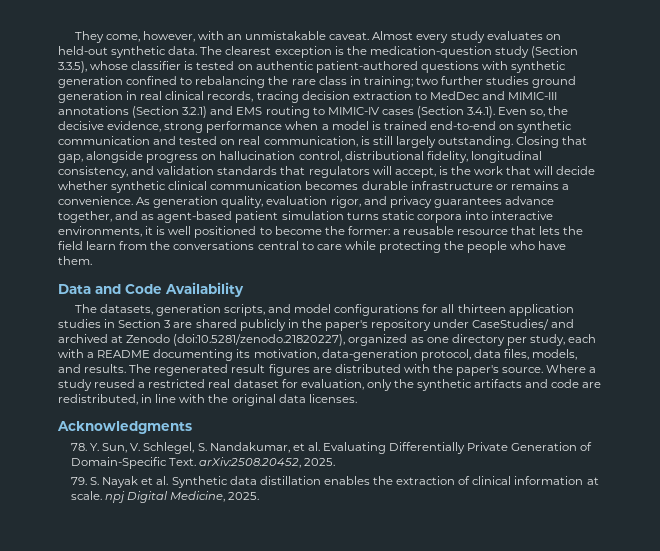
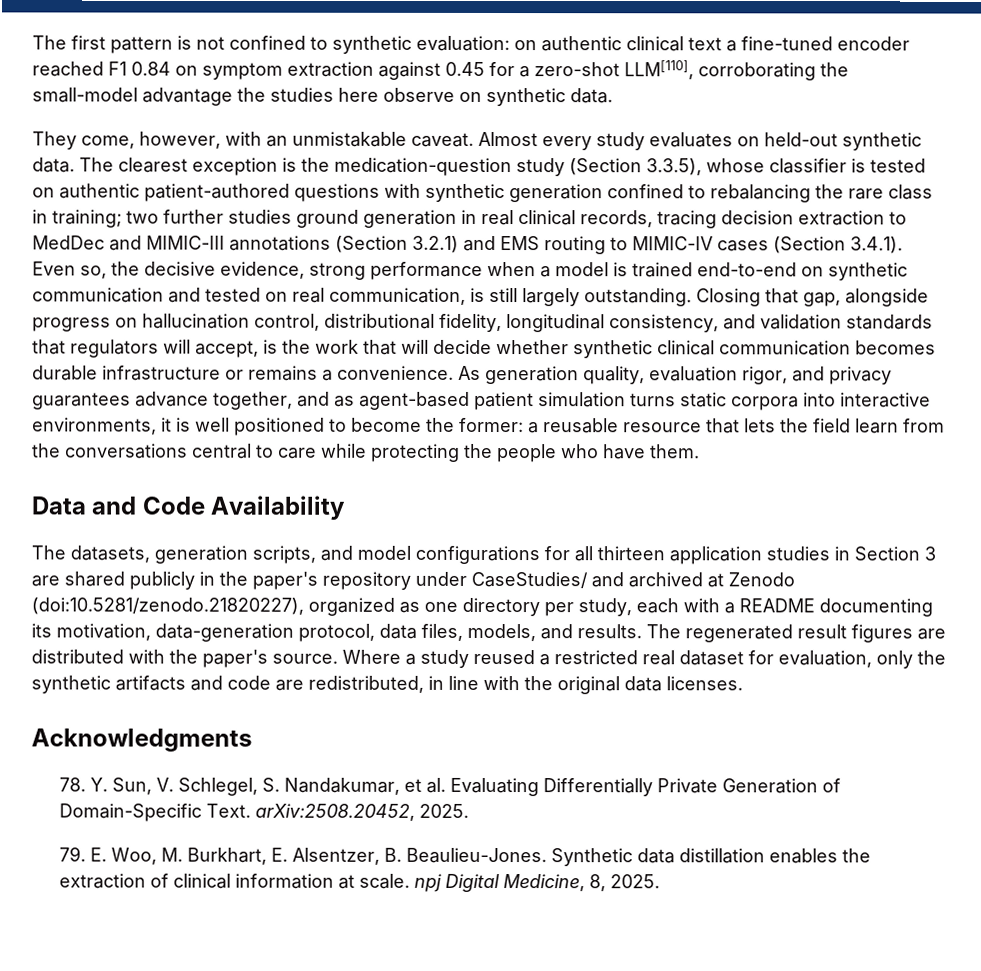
+ The first pattern is not confined to synthetic evaluation: on authentic clinical text a fine-tuned encoder reached F1 0.84 on symptom extraction against 0.45 for a zero-shot LLM[110], corroborating the small-model advantage the studies here observe on synthetic data.
- 79. S. Nayak et al. Synthetic data distillation enables the extraction of clinical information at scale. npj Digital Medicine, 2025.
+ 79. E. Woo, M. Burkhart, E. Alsentzer, B. Beaulieu-Jones. Synthetic data distillation enables the extraction of clinical information at scale. npj Digital Medicine, 8, 2025.

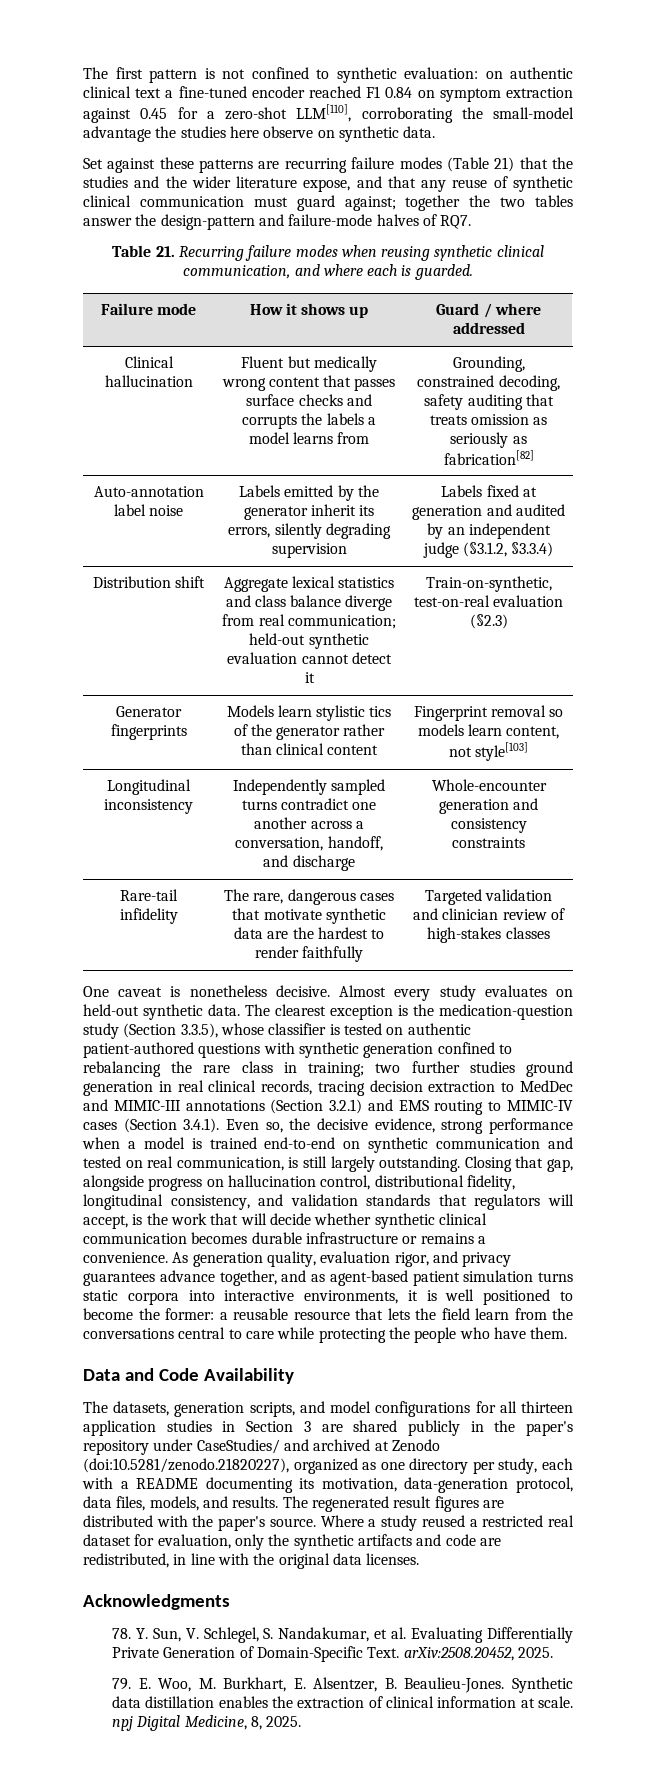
- They come, however, with an unmistakable caveat.
+ Set against these patterns are recurring failure modes (Table 21) that the studies and the wider literature expose, and that any reuse of synthetic clinical communication must guard against; together the two tables answer the design-pattern and failure-mode halves of RQ7.
+ Table 21. Recurring failure modes when reusing synthetic clinical communication, and where each is guarded.
+ Failure mode | How it shows up | Guard / where addressed
+ Clinical hallucination | Fluent but medically wrong content that passes surface checks and corrupts the labels a model learns from | Grounding, constrained decoding, safety auditing that treats omission as seriously as fabrication[82]
+ Auto-annotation label noise | Labels emitted by the generator inherit its errors, silently degrading supervision | Labels fixed at generation and audited by an independent judge (§3.1.2, §3.3.4)
+ Distribution shift | Aggregate lexical statistics and class balance diverge from real communication; held-out synthetic evaluation cannot detect it | Train-on-synthetic, test-on-real evaluation (§2.3)
+ Generator fingerprints | Models learn stylistic tics of the generator rather than clinical content | Fingerprint removal so models learn content, not style[103]
+ Longitudinal inconsistency | Independently sampled turns contradict one another across a conversation, handoff, and discharge | Whole-encounter generation and consistency constraints
+ Rare-tail infidelity | The rare, dangerous cases that motivate synthetic data are the hardest to render faithfully | Targeted validation and clinician review of high-stakes classes
+ One caveat is nonetheless decisive.

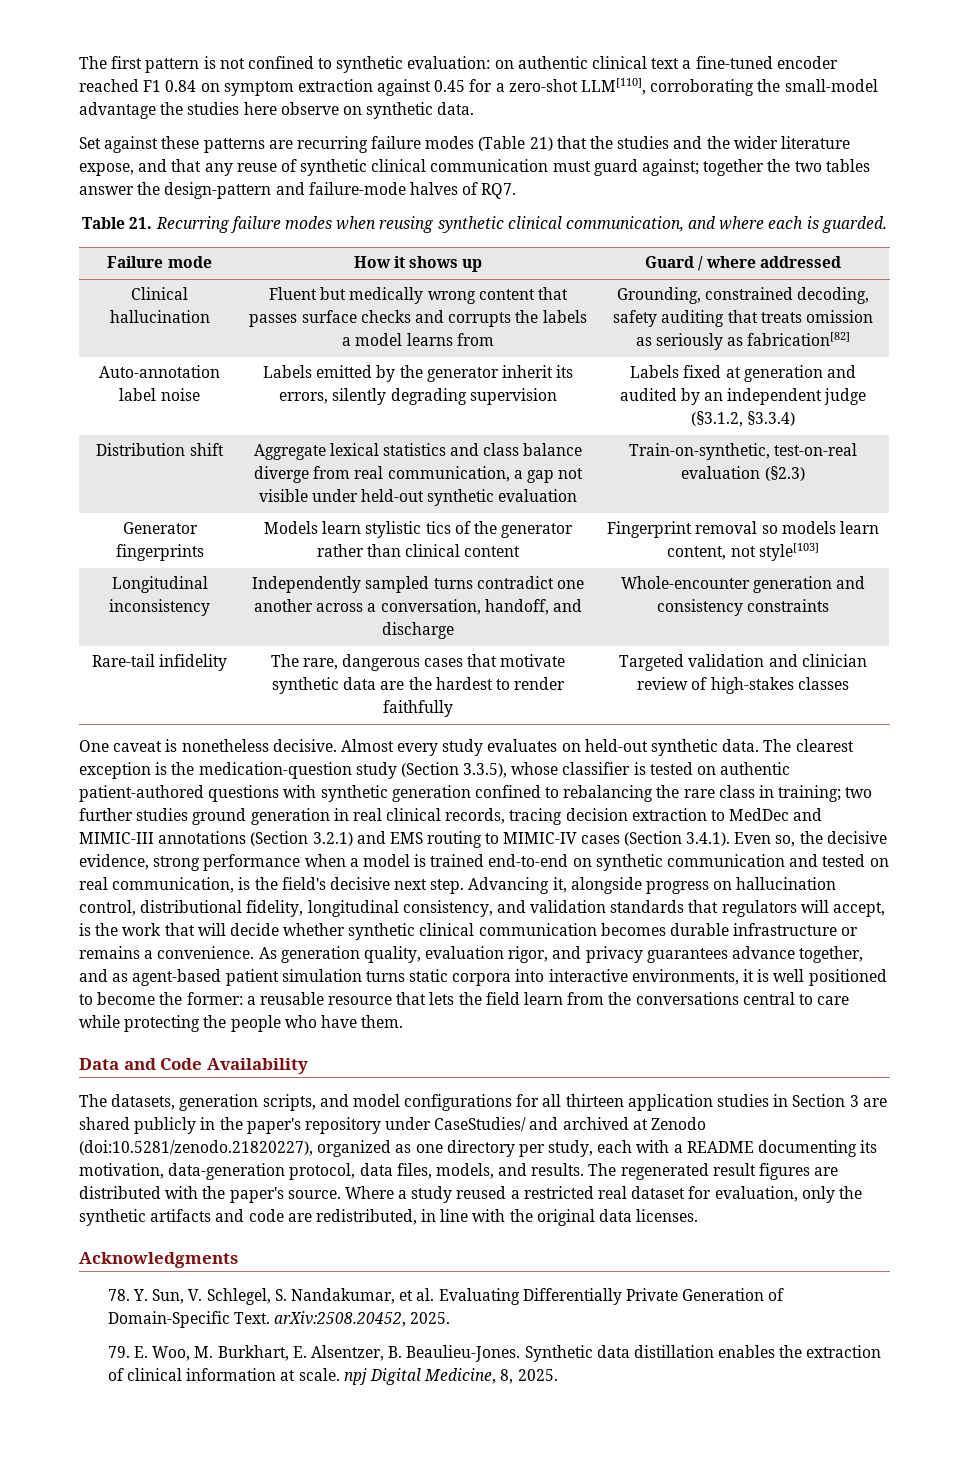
- Distribution shift | Aggregate lexical statistics and class balance diverge from real communication; held-out synthetic evaluation cannot detect it | Train-on-synthetic, test-on-real evaluation (§2.3)
+ Distribution shift | Aggregate lexical statistics and class balance diverge from real communication, a gap not visible under held-out synthetic evaluation | Train-on-synthetic, test-on-real evaluation (§2.3)
- two further studies ground generation in real clinical records, tracing decision extraction to MedDec and MIMIC-III annotations (Section 3.2.1) and EMS routing to MIMIC-IV cases (Section 3.4.1). Even so, the decisive evidence, strong performance when a model is trained end-to-end on synthetic communication and tested on real communication, is still largely outstanding. Closing that gap, alongside progress on hallucination control, distributional fidelity, longitudinal consistency, and validation standards that regulators will accept, is the work that will decide whether synthetic clinical communication becomes durable infrastructure or remains a convenience.
+ two further studies ground generation in real clinical records, tracing decision extraction to MedDec and MIMIC-III annotations (Section 3.2.1) and EMS routing to MIMIC-IV cases (Section 3.4.1). Even so, the decisive evidence, strong performance when a model is trained end-to-end on synthetic communication and tested on real communication, is the field's decisive next step. Advancing it, alongside progress on hallucination control, distributional fidelity, longitudinal consistency, and validation standards that regulators will accept, is the work that will decide whether synthetic clinical communication becomes durable infrastructure or remains a convenience.

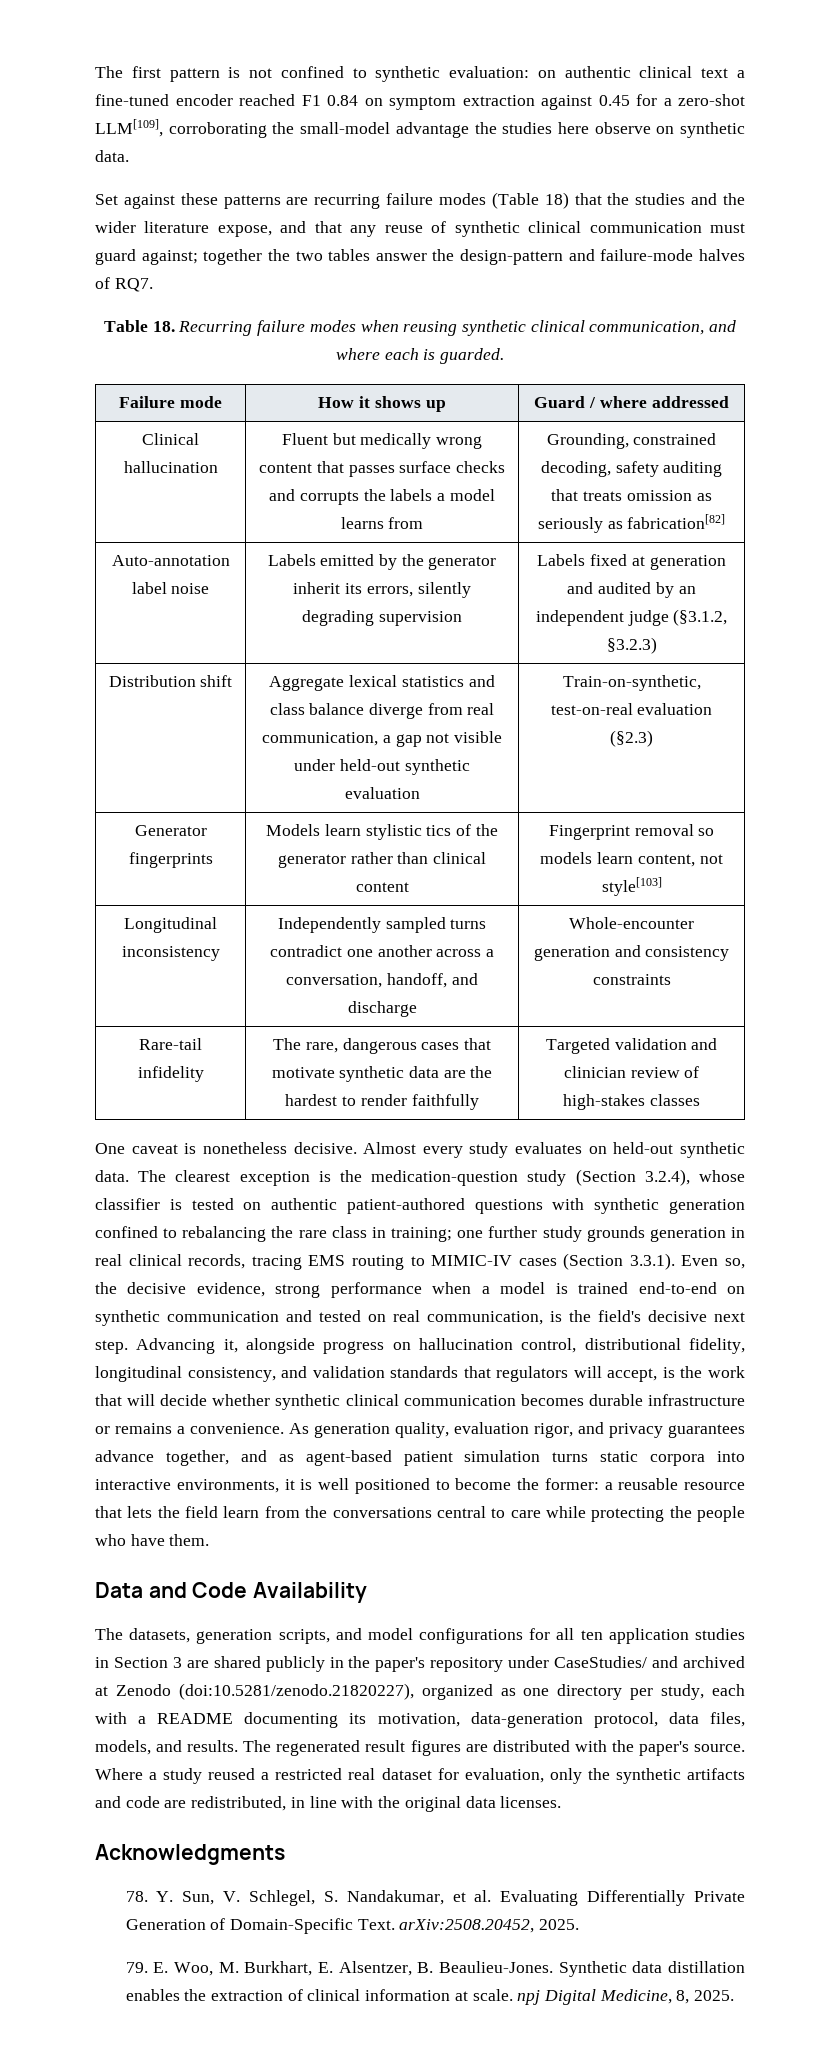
- The first pattern is not confined to synthetic evaluation: on authentic clinical text a fine-tuned encoder reached F1 0.84 on symptom extraction against 0.45 for a zero-shot LLM[110], corroborating the small-model advantage the studies here observe on synthetic data.
+ The first pattern is not confined to synthetic evaluation: on authentic clinical text a fine-tuned encoder reached F1 0.84 on symptom extraction against 0.45 for a zero-shot LLM[109], corroborating the small-model advantage the studies here observe on synthetic data.
- Set against these patterns are recurring failure modes (Table 21) that the studies and the wider literature expose, and that any reuse of synthetic clinical communication must guard against; together the two tables answer the design-pattern and failure-mode halves of RQ7.
+ Set against these patterns are recurring failure modes (Table 18) that the studies and the wider literature expose, and that any reuse of synthetic clinical communication must guard against; together the two tables answer the design-pattern and failure-mode halves of RQ7.
- Table 21. Recurring failure modes when reusing synthetic clinical communication, and where each is guarded.
+ Table 18. Recurring failure modes when reusing synthetic clinical communication, and where each is guarded.
- Auto-annotation label noise | Labels emitted by the generator inherit its errors, silently degrading supervision | Labels fixed at generation and audited by an independent judge (§3.1.2, §3.3.4)
+ Auto-annotation label noise | Labels emitted by the generator inherit its errors, silently degrading supervision | Labels fixed at generation and audited by an independent judge (§3.1.2, §3.2.3)
- The clearest exception is the medication-question study (Section 3.3.5), whose classifier is tested on authentic patient-authored questions with synthetic generation confined to rebalancing the rare class in training;
+ The clearest exception is the medication-question study (Section 3.2.4), whose classifier is tested on authentic patient-authored questions with synthetic generation confined to rebalancing the rare class in training;
- two further studies ground generation in real clinical records, tracing decision extraction to MedDec and MIMIC-III annotations (Section 3.2.1) and EMS routing to MIMIC-IV cases (Section 3.4.1). Even so, the decisive evidence, strong performance when a model is trained end-to-end on synthetic communication and tested on real communication, is the field's decisive next step.
+ one further study grounds generation in real clinical records, tracing EMS routing to MIMIC-IV cases (Section 3.3.1). Even so, the decisive evidence, strong performance when a model is trained end-to-end on synthetic communication and tested on real communication, is the field's decisive next step.
- The datasets, generation scripts, and model configurations for all thirteen application studies in Section 3 are shared publicly in the paper's repository under CaseStudies/ and archived at Zenodo (doi:10.5281/zenodo.21820227), organized as one directory per study, each with a README documenting its motivation, data-generation protocol, data files, models, and results.
+ The datasets, generation scripts, and model configurations for all ten application studies in Section 3 are shared publicly in the paper's repository under CaseStudies/ and archived at Zenodo (doi:10.5281/zenodo.21820227), organized as one directory per study, each with a README documenting its motivation, data-generation protocol, data files, models, and results.

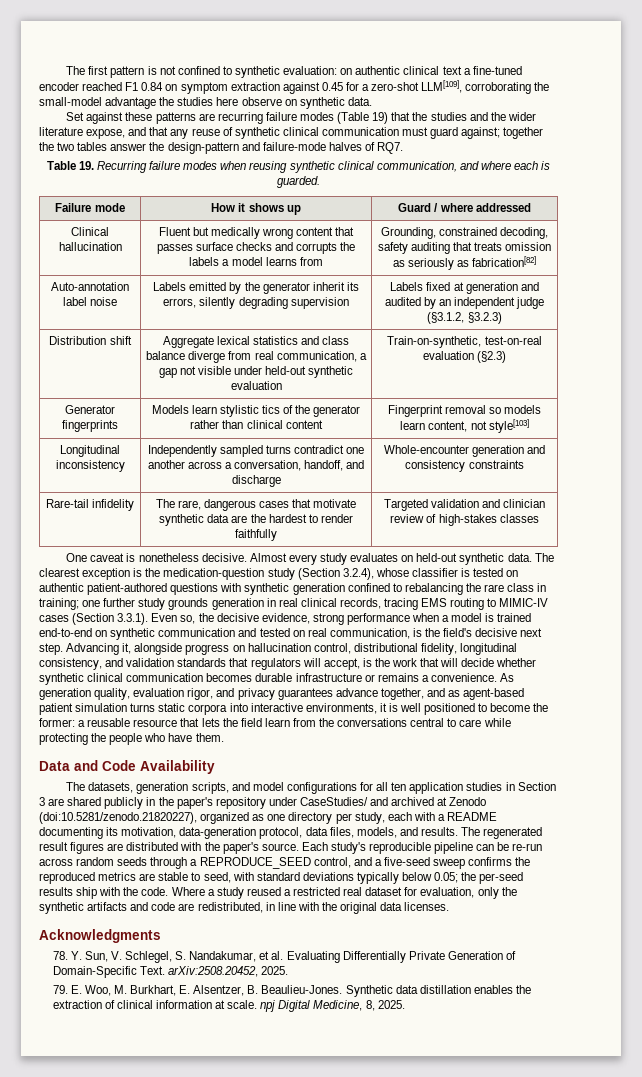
- Set against these patterns are recurring failure modes (Table 18) that the studies and the wider literature expose, and that any reuse of synthetic clinical communication must guard against; together the two tables answer the design-pattern and failure-mode halves of RQ7.
+ Set against these patterns are recurring failure modes (Table 19) that the studies and the wider literature expose, and that any reuse of synthetic clinical communication must guard against; together the two tables answer the design-pattern and failure-mode halves of RQ7.
- Table 18. Recurring failure modes when reusing synthetic clinical communication, and where each is guarded.
+ Table 19. Recurring failure modes when reusing synthetic clinical communication, and where each is guarded.
+ Each study's reproducible pipeline can be re-run across random seeds through a REPRODUCE_SEED control, and a five-seed sweep confirms the reproduced metrics are stable to seed, with standard deviations typically below 0.05; the per-seed results ship with the code.

